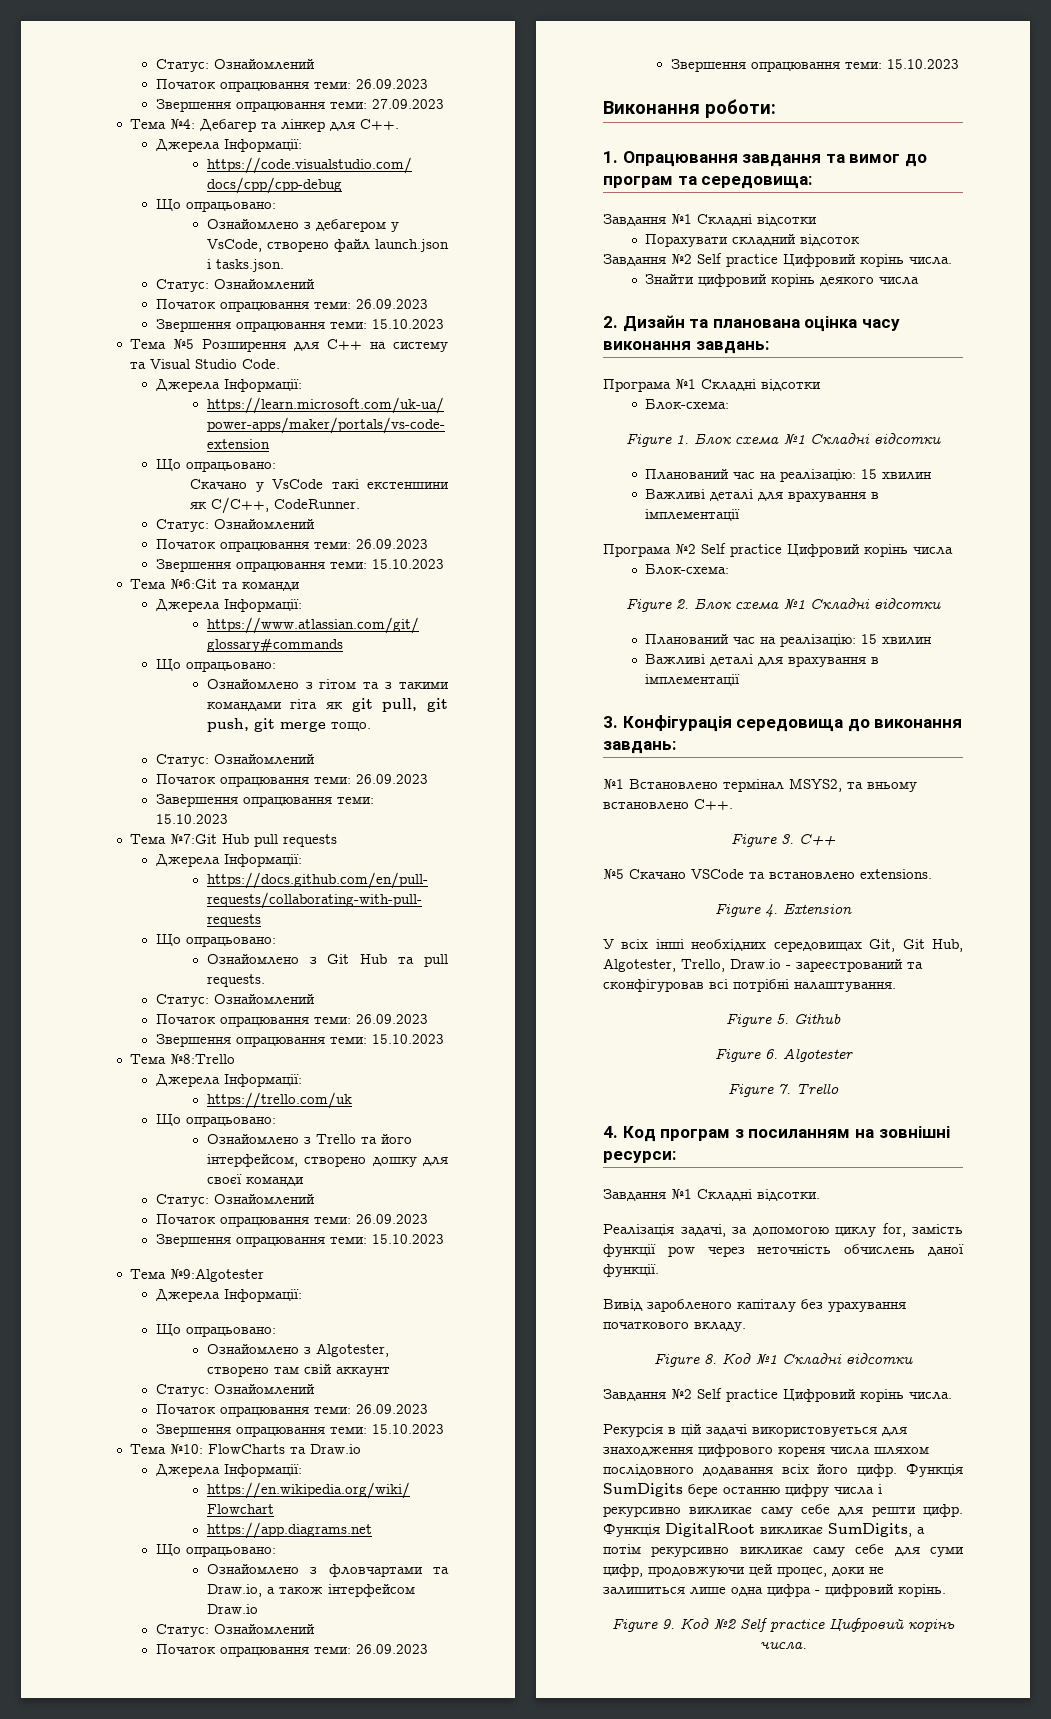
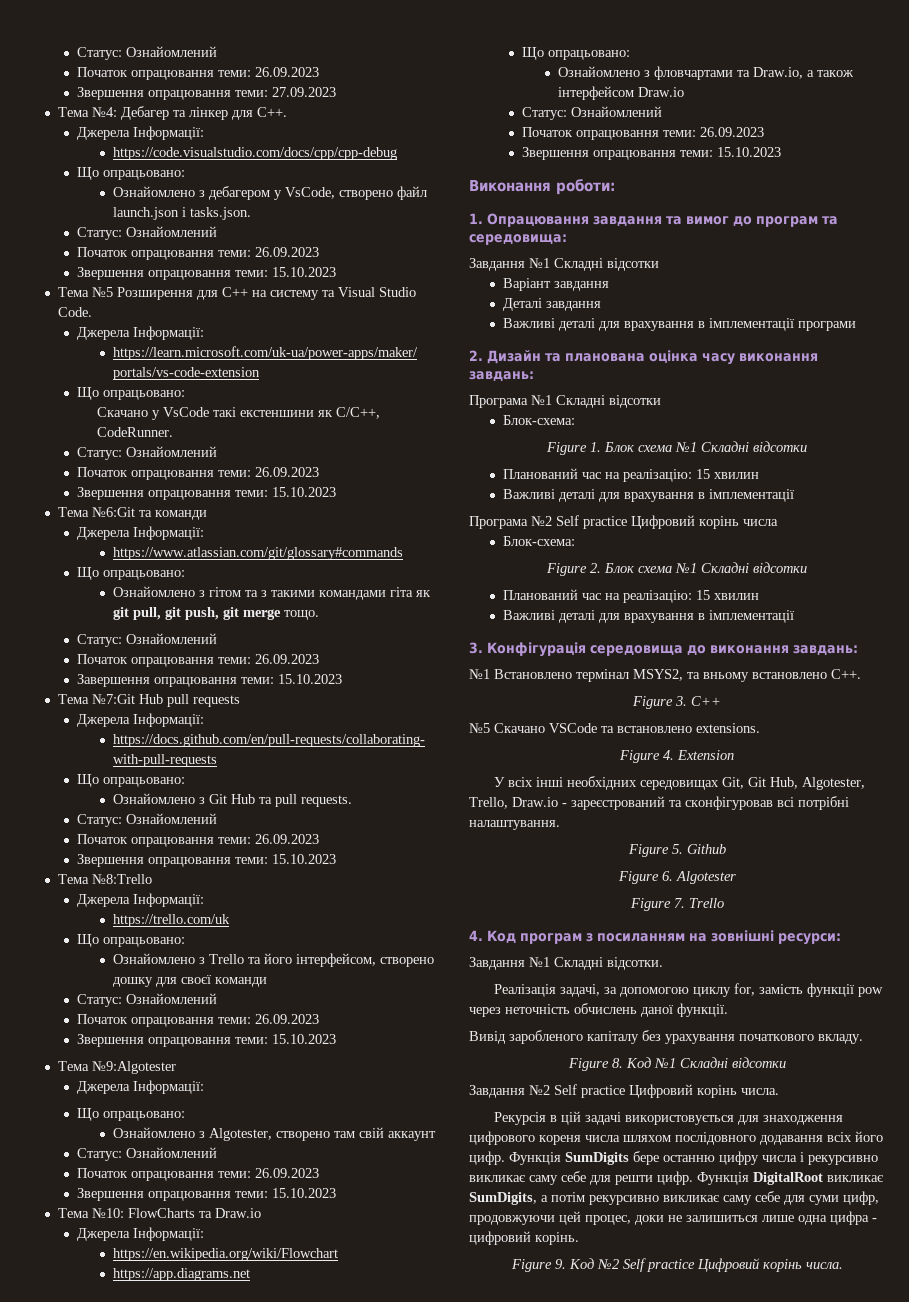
- Порахувати складний відсоток
- Завдання №2 Self practice Цифровий корінь числа.
- Знайти цифровий корінь деякого числа
+ Варіант завдання
+ Деталі завдання
+ Важливі деталі для врахування в імплементації програми

